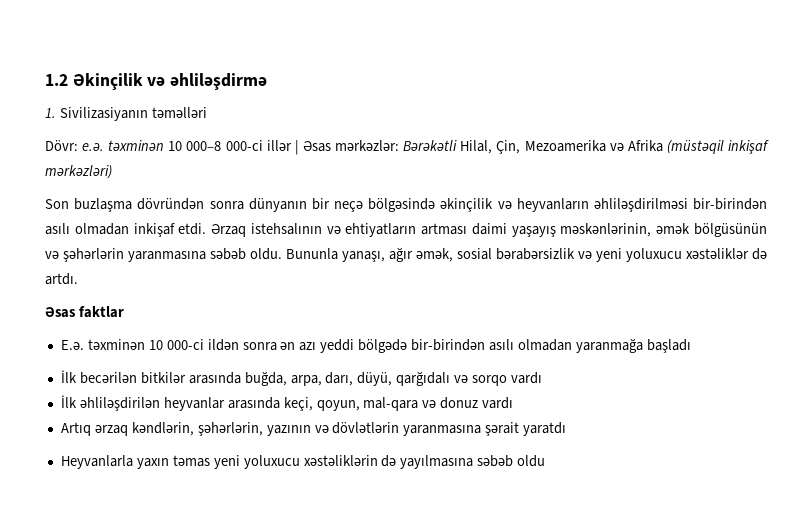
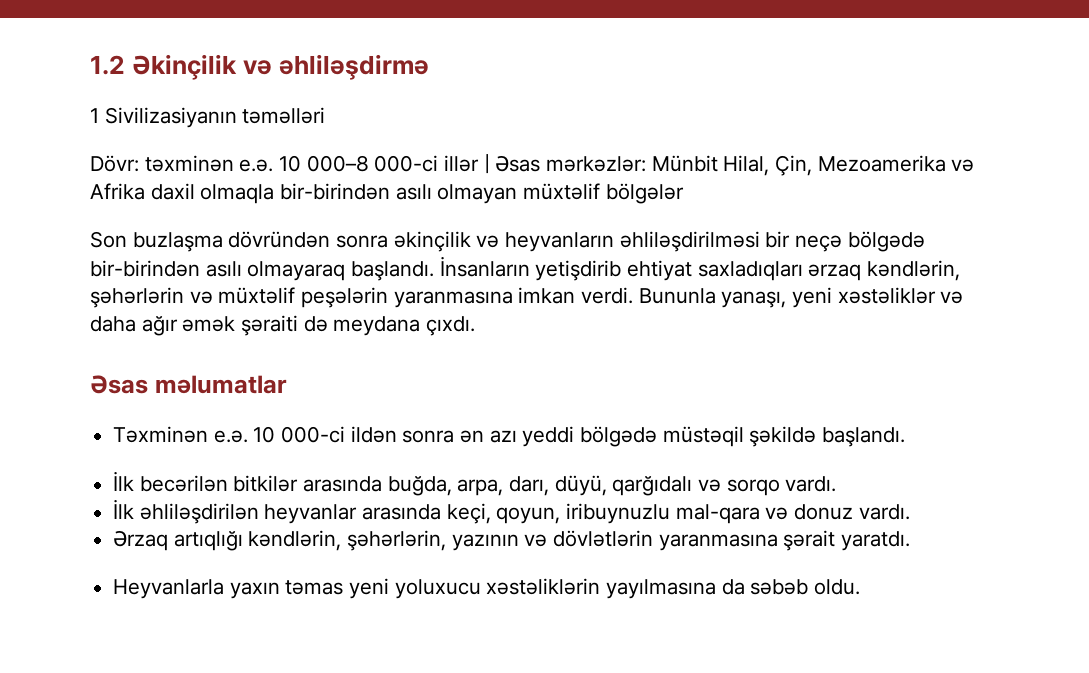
- 1. Sivilizasiyanın təməlləri
+ 1 Sivilizasiyanın təməlləri
- Dövr: e.ə. təxminən 10 000–8 000-ci illər | Əsas mərkəzlər: Bərəkətli Hilal, Çin, Mezoamerika və Afrika (müstəqil inkişaf mərkəzləri)
- Son buzlaşma dövründən sonra dünyanın bir neçə bölgəsində əkinçilik və heyvanların əhliləşdirilməsi bir-birindən asılı olmadan inkişaf etdi. Ərzaq istehsalının və ehtiyatların artması daimi yaşayış məskənlərinin, əmək bölgüsünün və şəhərlərin yaranmasına səbəb oldu. Bununla yanaşı, ağır əmək, sosial bərabərsizlik və yeni yoluxucu xəstəliklər də artdı.
- Əsas faktlar
- E.ə. təxminən 10 000-ci ildən sonra ən azı yeddi bölgədə bir-birindən asılı olmadan yaranmağa başladı
+ Dövr: təxminən e.ə. 10 000–8 000-ci illər | Əsas mərkəzlər: Münbit Hilal, Çin, Mezoamerika və Afrika daxil olmaqla bir-birindən asılı olmayan müxtəlif bölgələr
+ Son buzlaşma dövründən sonra əkinçilik və heyvanların əhliləşdirilməsi bir neçə bölgədə bir-birindən asılı olmayaraq başlandı. İnsanların yetişdirib ehtiyat saxladıqları ərzaq kəndlərin, şəhərlərin və müxtəlif peşələrin yaranmasına imkan verdi. Bununla yanaşı, yeni xəstəliklər və daha ağır əmək şəraiti də meydana çıxdı.
+ Əsas məlumatlar
+ Təxminən e.ə. 10 000-ci ildən sonra ən azı yeddi bölgədə müstəqil şəkildə başlandı.
- İlk becərilən bitkilər arasında buğda, arpa, darı, düyü, qarğıdalı və sorqo vardı
+ İlk becərilən bitkilər arasında buğda, arpa, darı, düyü, qarğıdalı və sorqo vardı.
- İlk əhliləşdirilən heyvanlar arasında keçi, qoyun, mal-qara və donuz vardı
- Artıq ərzaq kəndlərin, şəhərlərin, yazının və dövlətlərin yaranmasına şərait yaratdı
+ İlk əhliləşdirilən heyvanlar arasında keçi, qoyun, iribuynuzlu mal-qara və donuz vardı.
+ Ərzaq artıqlığı kəndlərin, şəhərlərin, yazının və dövlətlərin yaranmasına şərait yaratdı.
- Heyvanlarla yaxın təmas yeni yoluxucu xəstəliklərin də yayılmasına səbəb oldu
+ Heyvanlarla yaxın təmas yeni yoluxucu xəstəliklərin yayılmasına da səbəb oldu.

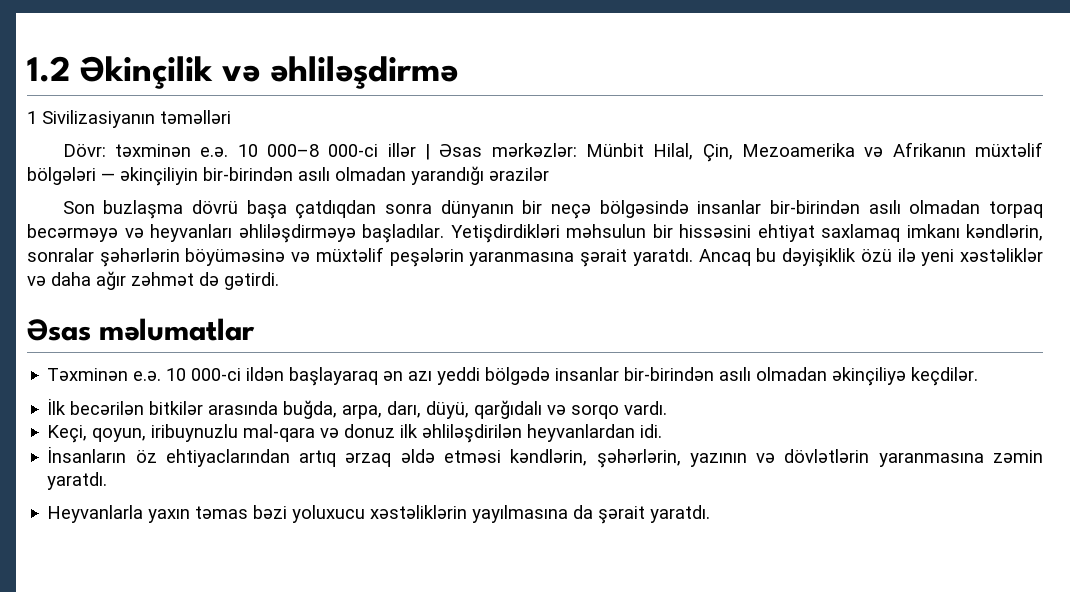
- Dövr: təxminən e.ə. 10 000–8 000-ci illər | Əsas mərkəzlər: Münbit Hilal, Çin, Mezoamerika və Afrika daxil olmaqla bir-birindən asılı olmayan müxtəlif bölgələr
- Son buzlaşma dövründən sonra əkinçilik və heyvanların əhliləşdirilməsi bir neçə bölgədə bir-birindən asılı olmayaraq başlandı. İnsanların yetişdirib ehtiyat saxladıqları ərzaq kəndlərin, şəhərlərin və müxtəlif peşələrin yaranmasına imkan verdi. Bununla yanaşı, yeni xəstəliklər və daha ağır əmək şəraiti də meydana çıxdı.
+ Dövr: təxminən e.ə. 10 000–8 000-ci illər | Əsas mərkəzlər: Münbit Hilal, Çin, Mezoamerika və Afrikanın müxtəlif bölgələri — əkinçiliyin bir-birindən asılı olmadan yarandığı ərazilər
+ Son buzlaşma dövrü başa çatdıqdan sonra dünyanın bir neçə bölgəsində insanlar bir-birindən asılı olmadan torpaq becərməyə və heyvanları əhliləşdirməyə başladılar. Yetişdirdikləri məhsulun bir hissəsini ehtiyat saxlamaq imkanı kəndlərin, sonralar şəhərlərin böyüməsinə və müxtəlif peşələrin yaranmasına şərait yaratdı. Ancaq bu dəyişiklik özü ilə yeni xəstəliklər və daha ağır zəhmət də gətirdi.
- Təxminən e.ə. 10 000-ci ildən sonra ən azı yeddi bölgədə müstəqil şəkildə başlandı.
+ Təxminən e.ə. 10 000-ci ildən başlayaraq ən azı yeddi bölgədə insanlar bir-birindən asılı olmadan əkinçiliyə keçdilər.
- İlk əhliləşdirilən heyvanlar arasında keçi, qoyun, iribuynuzlu mal-qara və donuz vardı.
- Ərzaq artıqlığı kəndlərin, şəhərlərin, yazının və dövlətlərin yaranmasına şərait yaratdı.
+ Keçi, qoyun, iribuynuzlu mal-qara və donuz ilk əhliləşdirilən heyvanlardan idi.
+ İnsanların öz ehtiyaclarından artıq ərzaq əldə etməsi kəndlərin, şəhərlərin, yazının və dövlətlərin yaranmasına zəmin yaratdı.
- Heyvanlarla yaxın təmas yeni yoluxucu xəstəliklərin yayılmasına da səbəb oldu.
+ Heyvanlarla yaxın təmas bəzi yoluxucu xəstəliklərin yayılmasına da şərait yaratdı.

